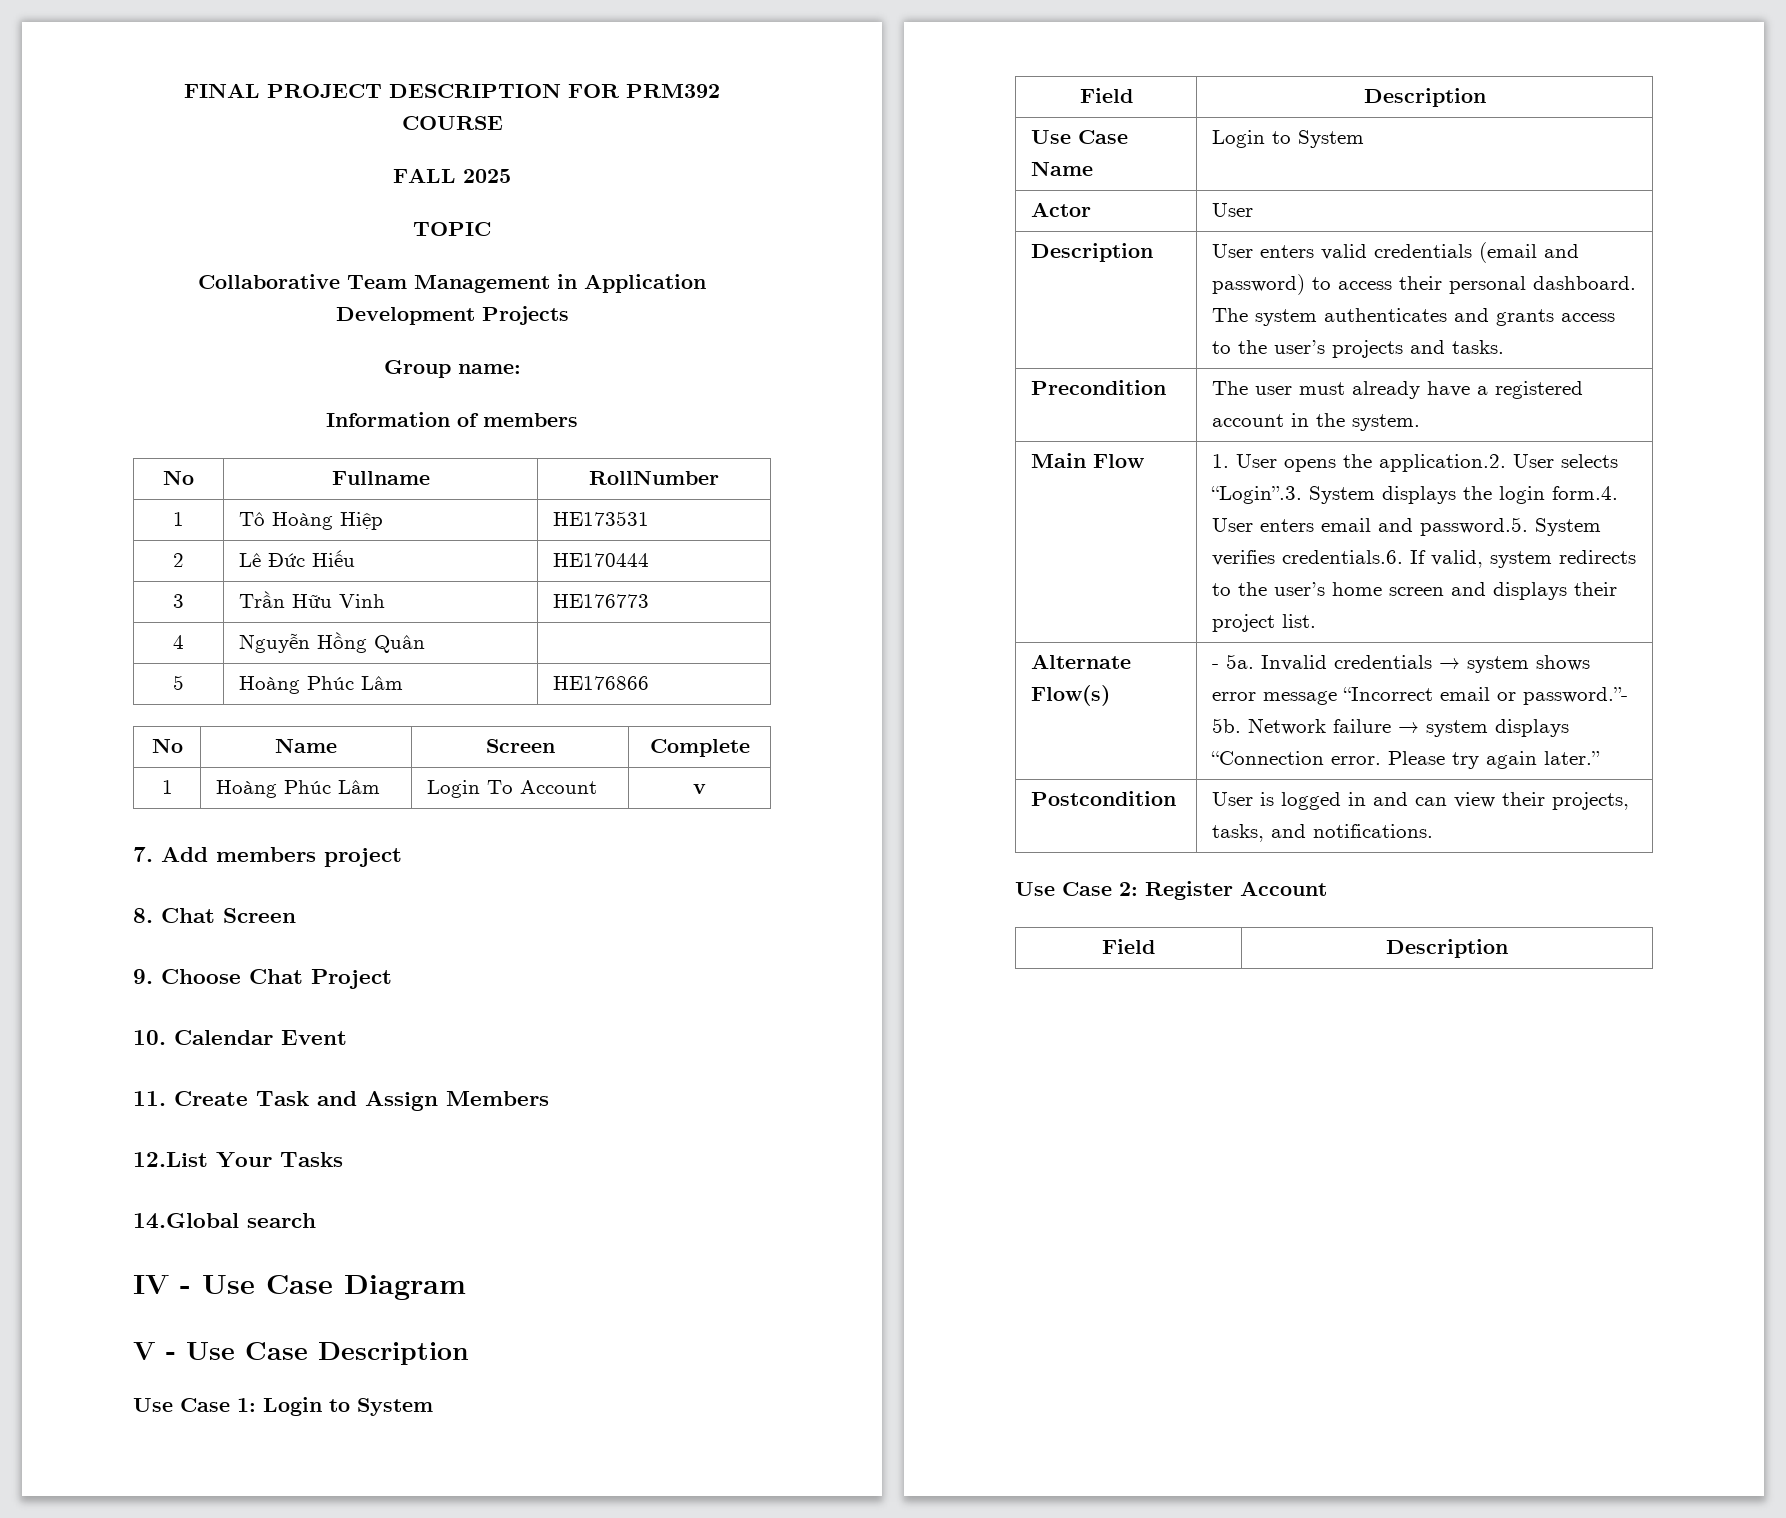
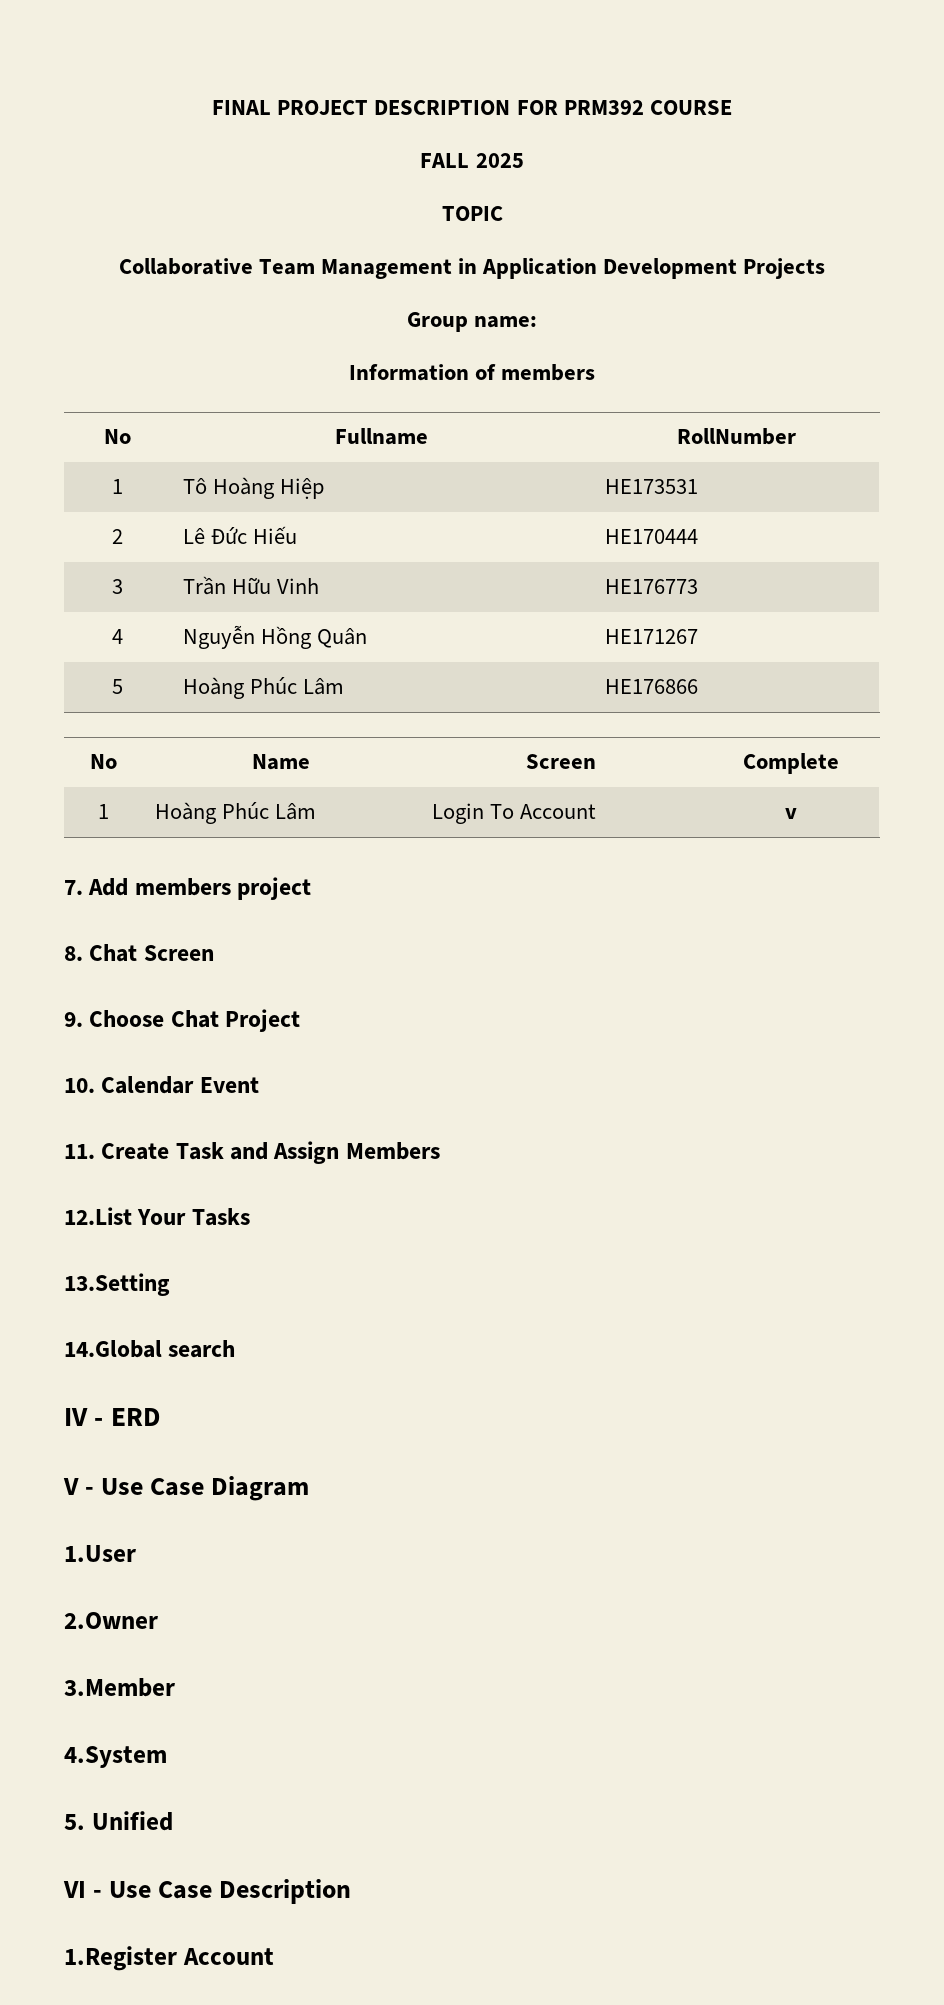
- 4 | Nguyễn Hồng Quân |
+ 4 | Nguyễn Hồng Quân | HE171267
+ 13.Setting
- IV - Use Case Diagram
+ IV - ERD
- V - Use Case Description
- Use Case 1: Login to System
- Field | Description
- Use Case Name | Login to System
- Actor | User
- Description | User enters valid credentials (email and password) to access their personal dashboard. The system authenticates and grants access to the user’s projects and tasks.
- Precondition | The user must already have a registered account in the system.
- Main Flow | 1. User opens the application.2. User selects “Login”.3. System displays the login form.4. User enters email and password.5. System verifies credentials.6. If valid, system redirects to the user’s home screen and displays their project list.
- Alternate Flow(s) | - 5a. Invalid credentials → system shows error message “Incorrect email or password.”- 5b. Network failure → system displays “Connection error. Please try again later.”
- Postcondition | User is logged in and can view their projects, tasks, and notifications.
- Use Case 2: Register Account
- Field | Description
+ V - Use Case Diagram
+ 1.User
+ 2.Owner
+ 3.Member
+ 4.System
+ 5. Unified
+ VI - Use Case Description
+ 1.Register Account

